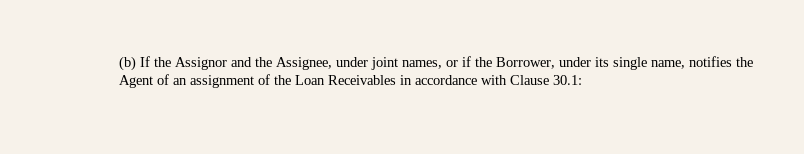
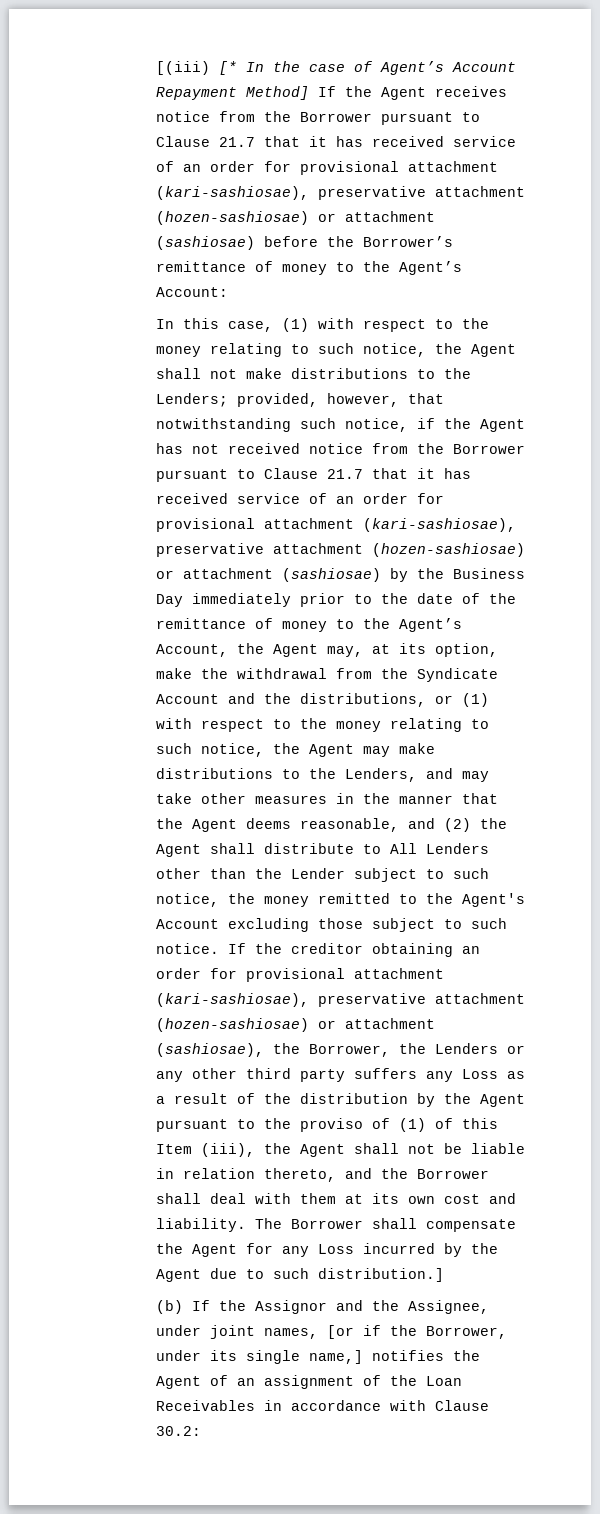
+ [(iii) [* In the case of Agent’s Account Repayment Method] If the Agent receives notice from the Borrower pursuant to Clause 21.7 that it has received service of an order for provisional attachment (kari-sashiosae), preservative attachment (hozen-sashiosae) or attachment (sashiosae) before the Borrower’s remittance of money to the Agent’s Account:
+ In this case, (1) with respect to the money relating to such notice, the Agent shall not make distributions to the Lenders; provided, however, that notwithstanding such notice, if the Agent has not received notice from the Borrower pursuant to Clause 21.7 that it has received service of an order for provisional attachment (kari-sashiosae), preservative attachment (hozen-sashiosae) or attachment (sashiosae) by the Business Day immediately prior to the date of the remittance of money to the Agent’s Account, the Agent may, at its option, make the withdrawal from the Syndicate Account and the distributions, or (1) with respect to the money relating to such notice, the Agent may make distributions to the Lenders, and may take other measures in the manner that the Agent deems reasonable, and (2) the Agent shall distribute to All Lenders other than the Lender subject to such notice, the money remitted to the Agent's Account excluding those subject to such notice. If the creditor obtaining an order for provisional attachment (kari-sashiosae), preservative attachment (hozen-sashiosae) or attachment (sashiosae), the Borrower, the Lenders or any other third party suffers any Loss as a result of the distribution by the Agent pursuant to the proviso of (1) of this Item (iii), the Agent shall not be liable in relation thereto, and the Borrower shall deal with them at its own cost and liability. The Borrower shall compensate the Agent for any Loss incurred by the Agent due to such distribution.]
- (b) If the Assignor and the Assignee, under joint names, or if the Borrower, under its single name, notifies the Agent of an assignment of the Loan Receivables in accordance with Clause 30.1:
+ (b) If the Assignor and the Assignee, under joint names, [or if the Borrower, under its single name,] notifies the Agent of an assignment of the Loan Receivables in accordance with Clause 30.2:

